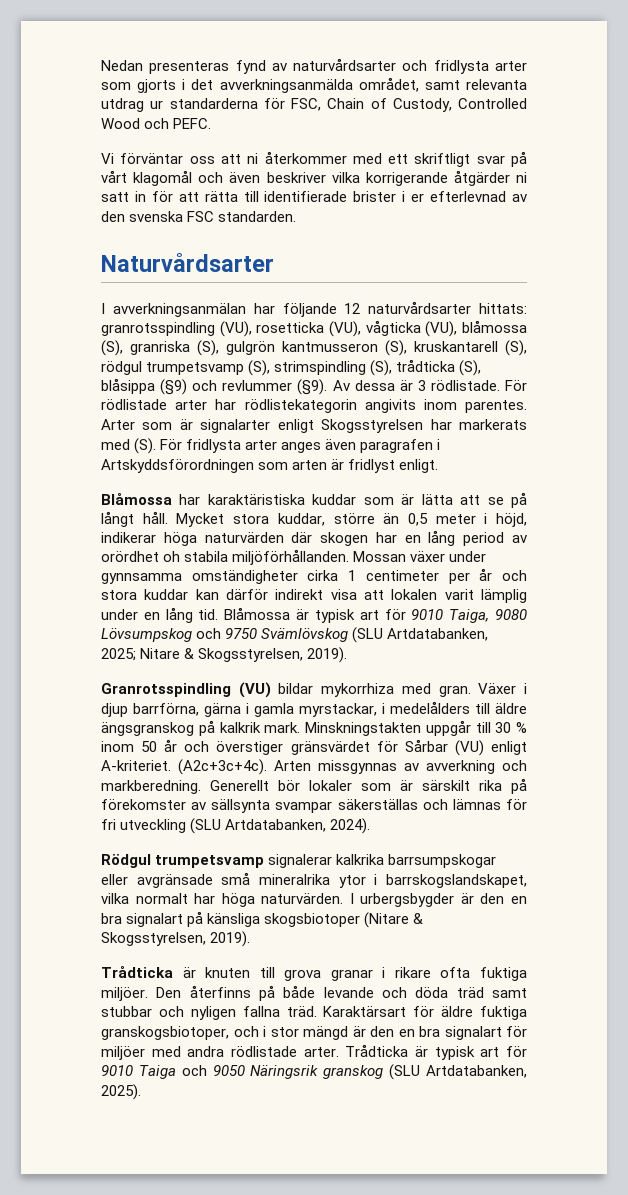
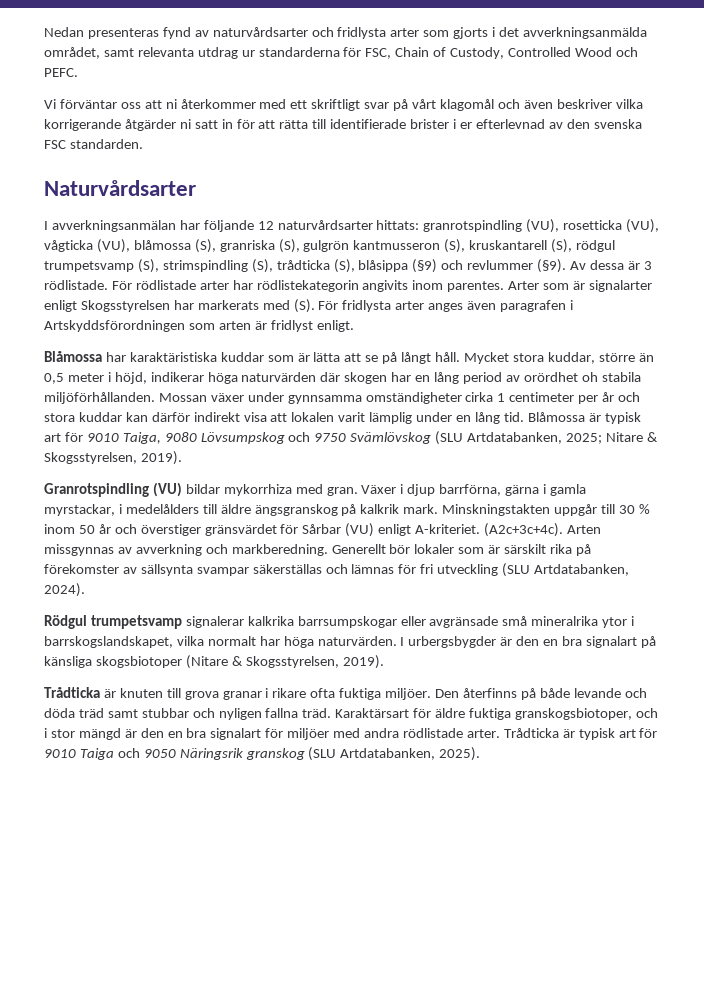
- I avverkningsanmälan har följande 12 naturvårdsarter hittats: granrotsspindling (VU), rosetticka (VU), vågticka (VU), blåmossa (S), granriska (S), gulgrön kantmusseron (S), kruskantarell (S), rödgul trumpetsvamp (S), strimspindling (S), trådticka (S), blåsippa (§9) och revlummer (§9).
+ I avverkningsanmälan har följande 12 naturvårdsarter hittats: granrotspindling (VU), rosetticka (VU), vågticka (VU), blåmossa (S), granriska (S), gulgrön kantmusseron (S), kruskantarell (S), rödgul trumpetsvamp (S), strimspindling (S), trådticka (S), blåsippa (§9) och revlummer (§9).
- Granrotsspindling (VU) bildar mykorrhiza med gran.
+ Granrotspindling (VU) bildar mykorrhiza med gran.

